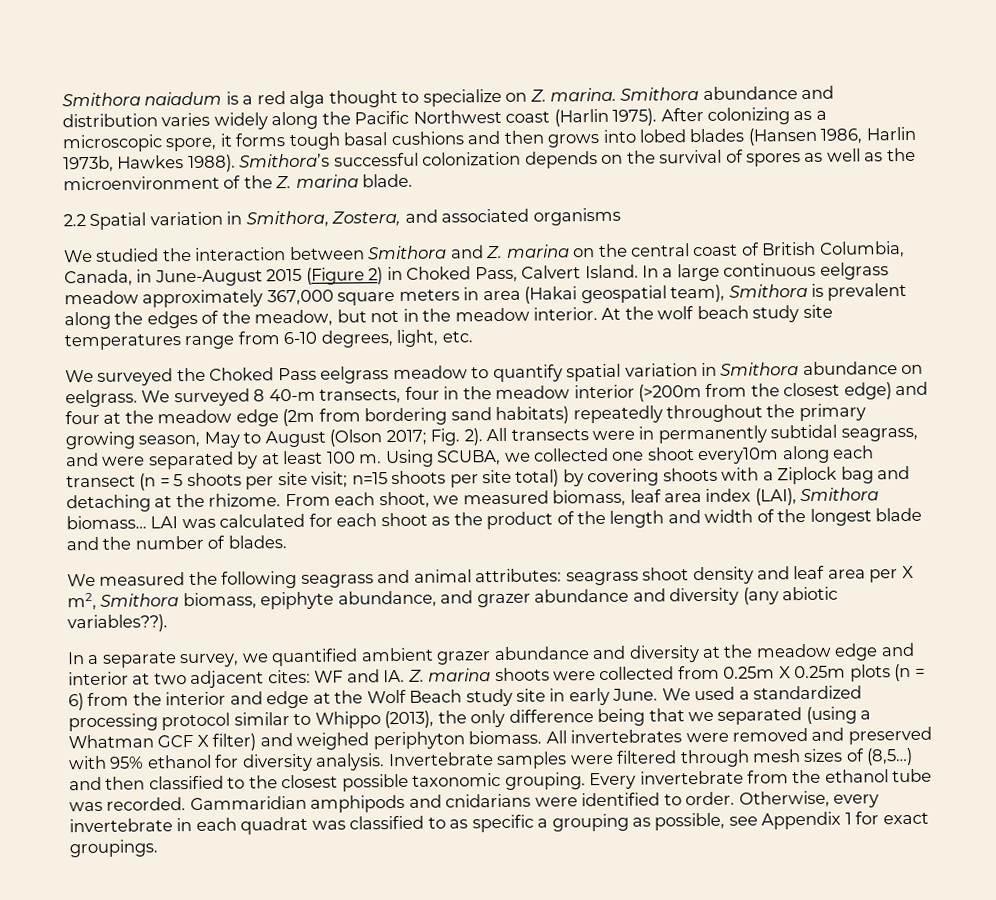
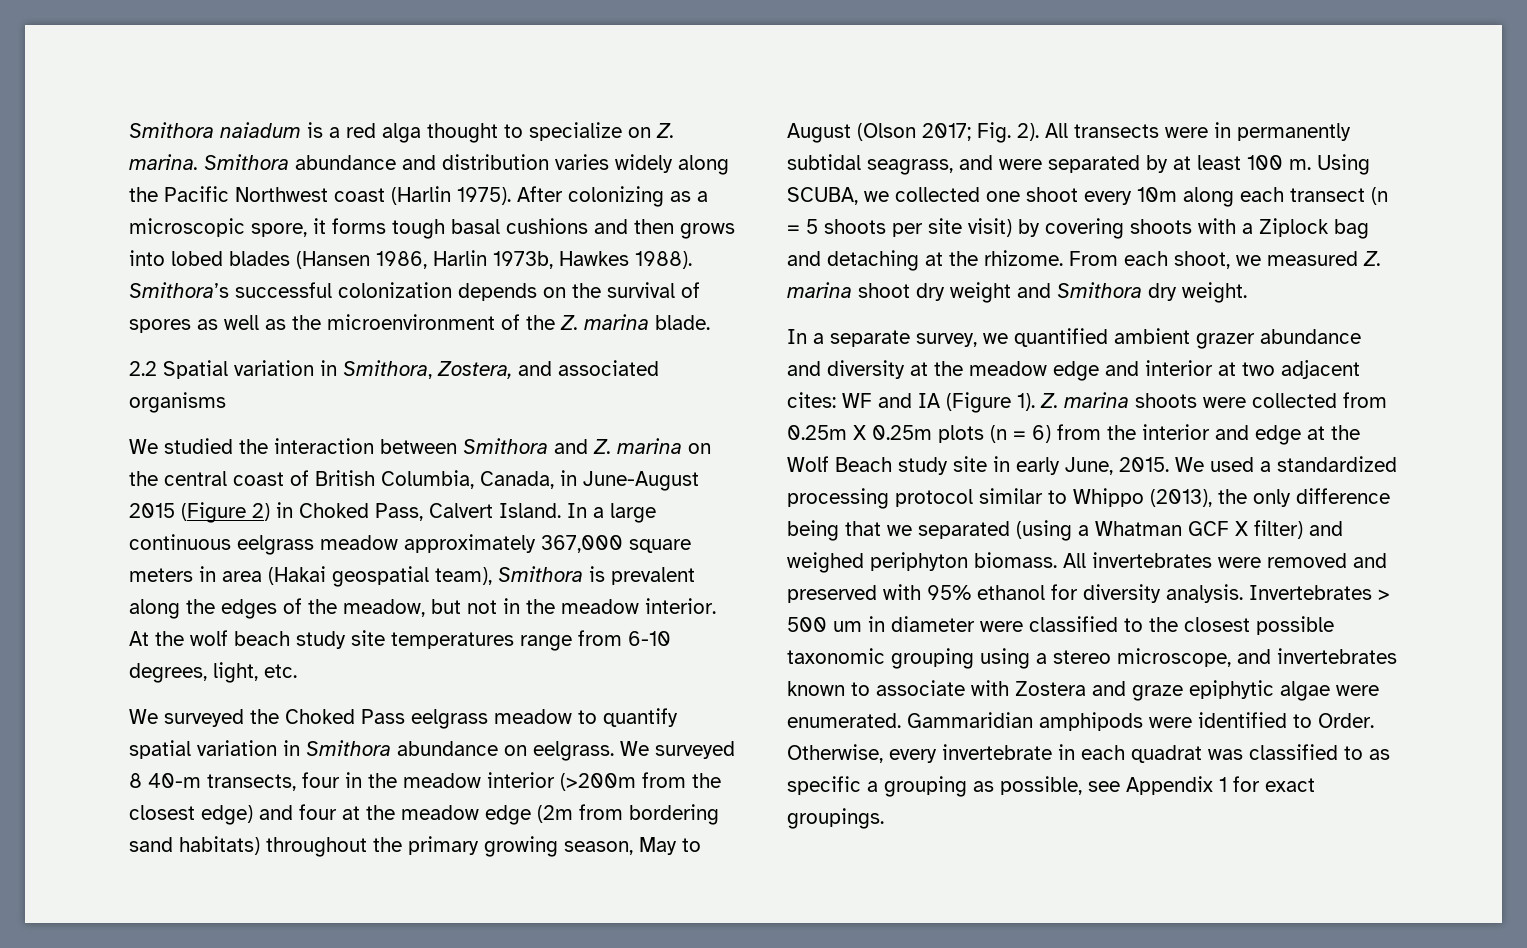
- We surveyed 8 40-m transects, four in the meadow interior (>200m from the closest edge) and four at the meadow edge (2m from bordering sand habitats) repeatedly throughout the primary growing season, May to August (Olson 2017; Fig. 2).
+ We surveyed 8 40-m transects, four in the meadow interior (>200m from the closest edge) and four at the meadow edge (2m from bordering sand habitats) throughout the primary growing season, May to August (Olson 2017; Fig. 2).
- Using SCUBA, we collected one shoot every10m along each transect (n = 5 shoots per site visit; n=15 shoots per site total) by covering shoots with a Ziplock bag and detaching at the rhizome.
+ Using SCUBA, we collected one shoot every 10m along each transect (n = 5 shoots per site visit) by covering shoots with a Ziplock bag and detaching at the rhizome.
- From each shoot, we measured biomass, leaf area index (LAI), Smithora biomass… LAI was calculated for each shoot as the product of the length and width of the longest blade and the number of blades.
- We measured the following seagrass and animal attributes: seagrass shoot density and leaf area per X m2, Smithora biomass, epiphyte abundance, and grazer abundance and diversity (any abiotic variables??).
+ From each shoot, we measured Z. marina shoot dry weight and Smithora dry weight.
- In a separate survey, we quantified ambient grazer abundance and diversity at the meadow edge and interior at two adjacent cites: WF and IA. Z. marina shoots were collected from 0.25m X 0.25m plots (n = 6) from the interior and edge at the Wolf Beach study site in early June.
+ In a separate survey, we quantified ambient grazer abundance and diversity at the meadow edge and interior at two adjacent cites: WF and IA (Figure 1). Z. marina shoots were collected from 0.25m X 0.25m plots (n = 6) from the interior and edge at the Wolf Beach study site in early June, 2015.
- Invertebrate samples were filtered through mesh sizes of (8,5…) and then classified to the closest possible taxonomic grouping. Every invertebrate from the ethanol tube was recorded. Gammaridian amphipods and cnidarians were identified to order.
+ Invertebrates > 500 um in diameter were classified to the closest possible taxonomic grouping using a stereo microscope, and invertebrates known to associate with Zostera and graze epiphytic algae were enumerated. Gammaridian amphipods were identified to Order.

